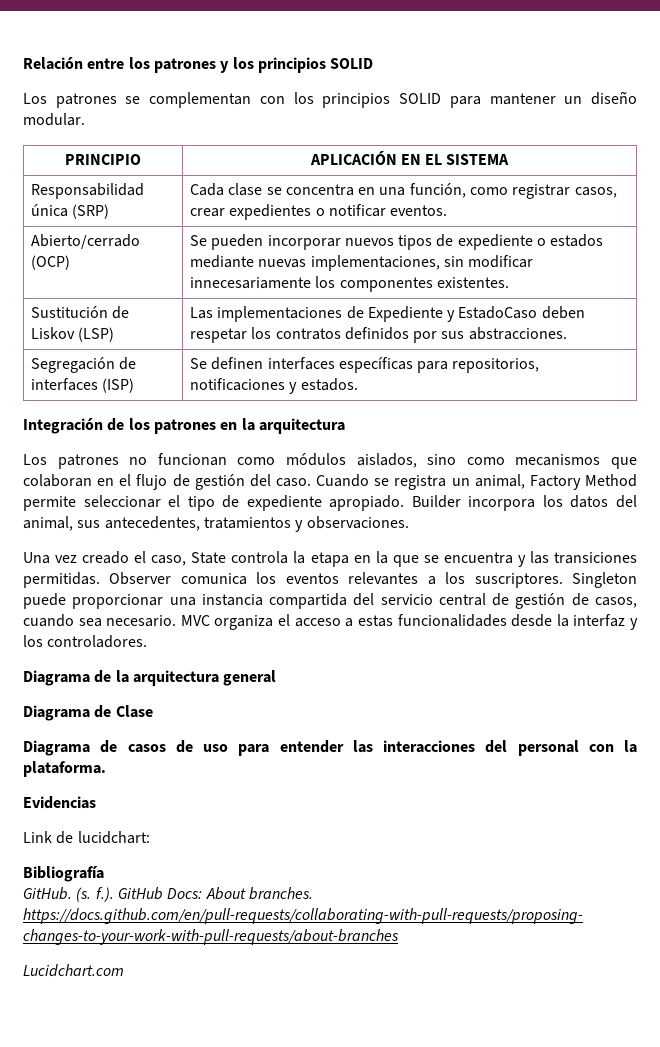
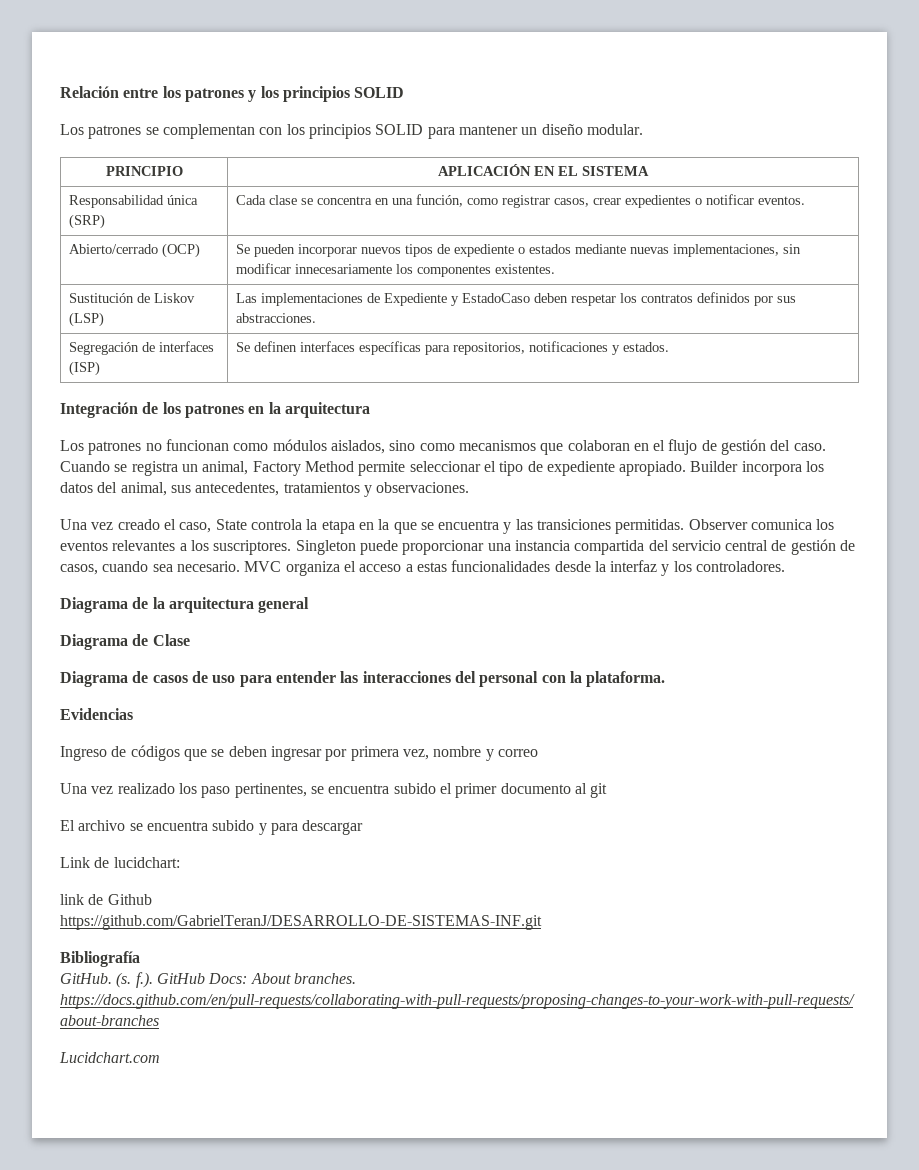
+ Ingreso de códigos que se deben ingresar por primera vez, nombre y correo
+ Una vez realizado los paso pertinentes, se encuentra subido el primer documento al git
+ El archivo se encuentra subido y para descargar
+ link de Github
+ https://github.com/GabrielTeranJ/DESARROLLO-DE-SISTEMAS-INF.git

